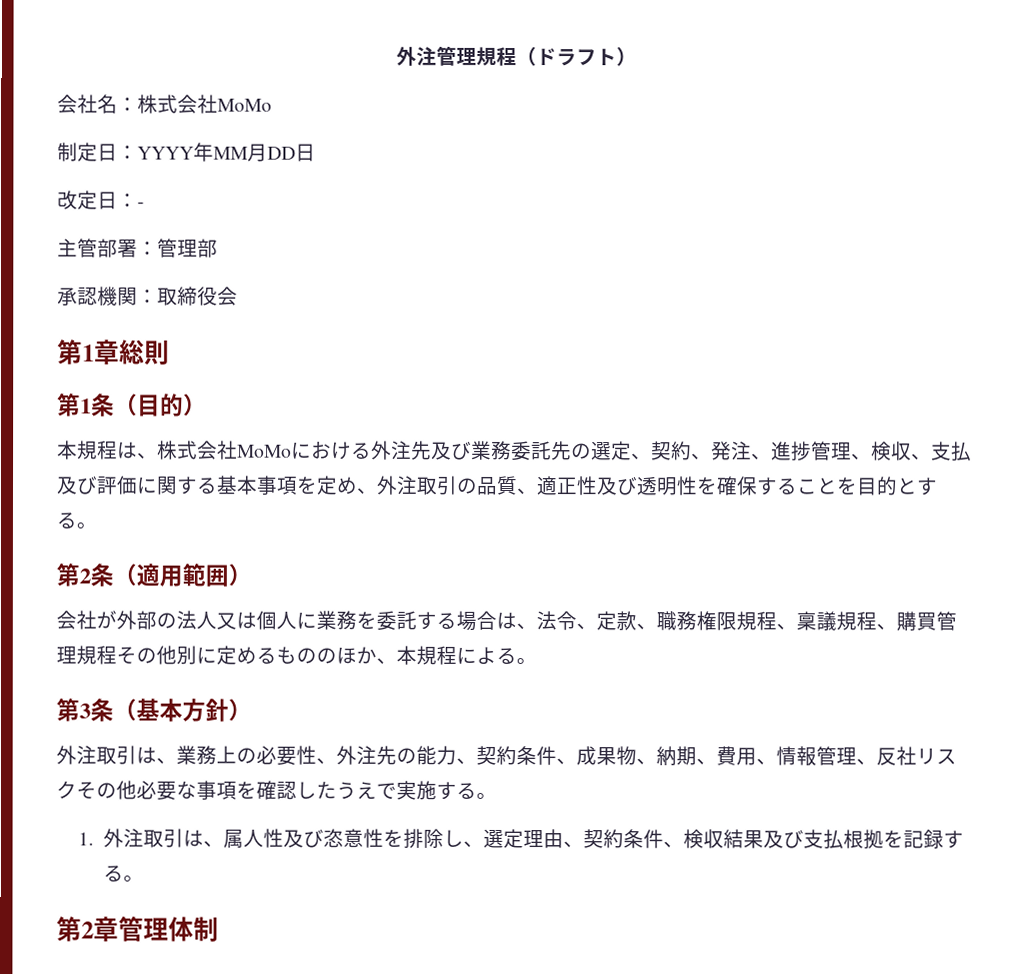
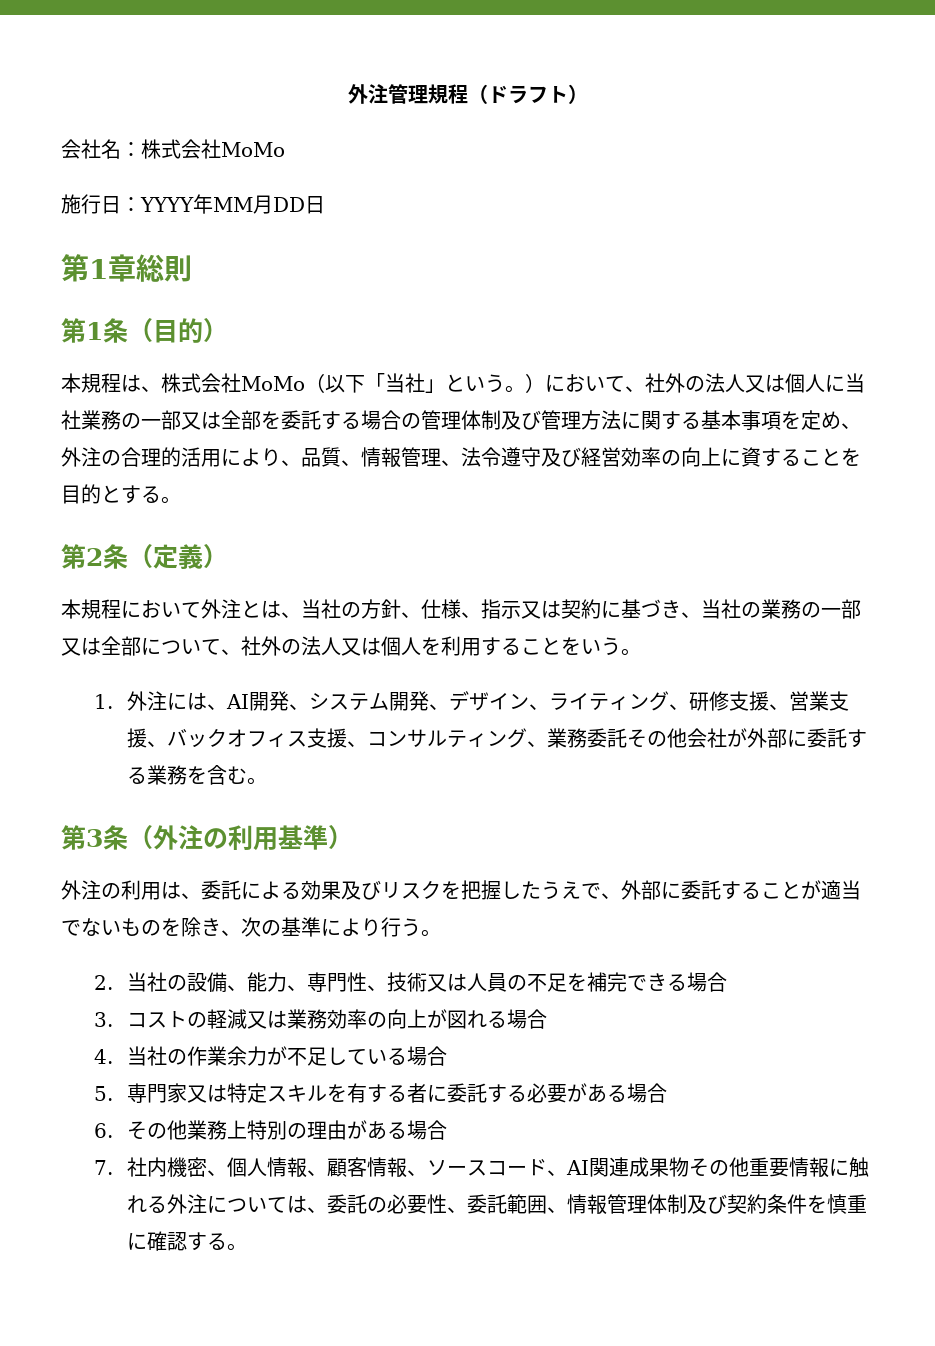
- 制定日：YYYY年MM月DD日
+ 施行日：YYYY年MM月DD日
- 改定日：-
- 主管部署：管理部
- 承認機関：取締役会
- 本規程は、株式会社MoMoにおける外注先及び業務委託先の選定、契約、発注、進捗管理、検収、支払及び評価に関する基本事項を定め、外注取引の品質、適正性及び透明性を確保することを目的とする。
+ 本規程は、株式会社MoMo（以下「当社」という。）において、社外の法人又は個人に当社業務の一部又は全部を委託する場合の管理体制及び管理方法に関する基本事項を定め、外注の合理的活用により、品質、情報管理、法令遵守及び経営効率の向上に資することを目的とする。
- 第2条（適用範囲）
- 会社が外部の法人又は個人に業務を委託する場合は、法令、定款、職務権限規程、稟議規程、購買管理規程その他別に定めるもののほか、本規程による。
- 第3条（基本方針）
- 外注取引は、業務上の必要性、外注先の能力、契約条件、成果物、納期、費用、情報管理、反社リスクその他必要な事項を確認したうえで実施する。
- 1.外注取引は、属人性及び恣意性を排除し、選定理由、契約条件、検収結果及び支払根拠を記録する。
- 第2章管理体制
+ 第2条（定義）
+ 本規程において外注とは、当社の方針、仕様、指示又は契約に基づき、当社の業務の一部又は全部について、社外の法人又は個人を利用することをいう。
+ 1.外注には、AI開発、システム開発、デザイン、ライティング、研修支援、営業支援、バックオフィス支援、コンサルティング、業務委託その他会社が外部に委託する業務を含む。
+ 第3条（外注の利用基準）
+ 外注の利用は、委託による効果及びリスクを把握したうえで、外部に委託することが適当でないものを除き、次の基準により行う。
+ 2.当社の設備、能力、専門性、技術又は人員の不足を補完できる場合
+ 3.コストの軽減又は業務効率の向上が図れる場合
+ 4.当社の作業余力が不足している場合
+ 5.専門家又は特定スキルを有する者に委託する必要がある場合
+ 6.その他業務上特別の理由がある場合
+ 7.社内機密、個人情報、顧客情報、ソースコード、AI関連成果物その他重要情報に触れる外注については、委託の必要性、委託範囲、情報管理体制及び契約条件を慎重に確認する。

